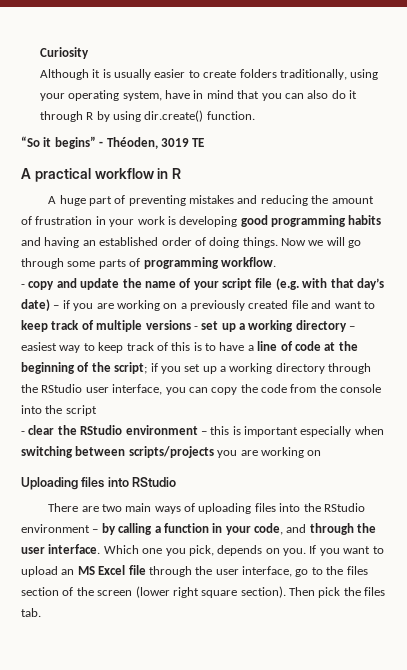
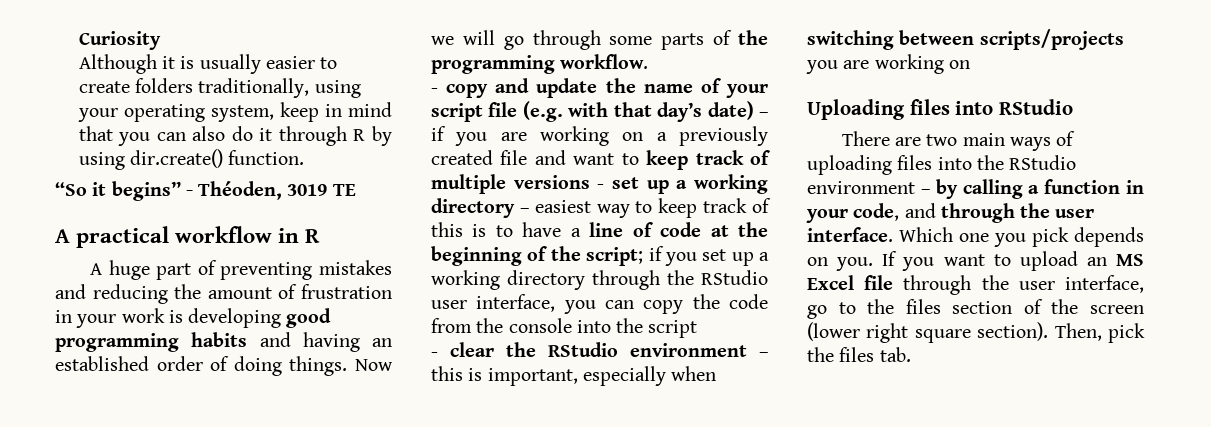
- Although it is usually easier to create folders traditionally, using your operating system, have in mind that you can also do it through R by using dir.create() function.
+ Although it is usually easier to create folders traditionally, using your operating system, keep in mind that you can also do it through R by using dir.create() function.
- Now we will go through some parts of programming workflow.
+ Now we will go through some parts of the programming workflow.
- - clear the RStudio environment – this is important especially when switching between scripts/projects you are working on
+ - clear the RStudio environment – this is important, especially when switching between scripts/projects you are working on
- Which one you pick, depends on you.
+ Which one you pick depends on you.
- Then pick the files tab.
+ Then, pick the files tab.

